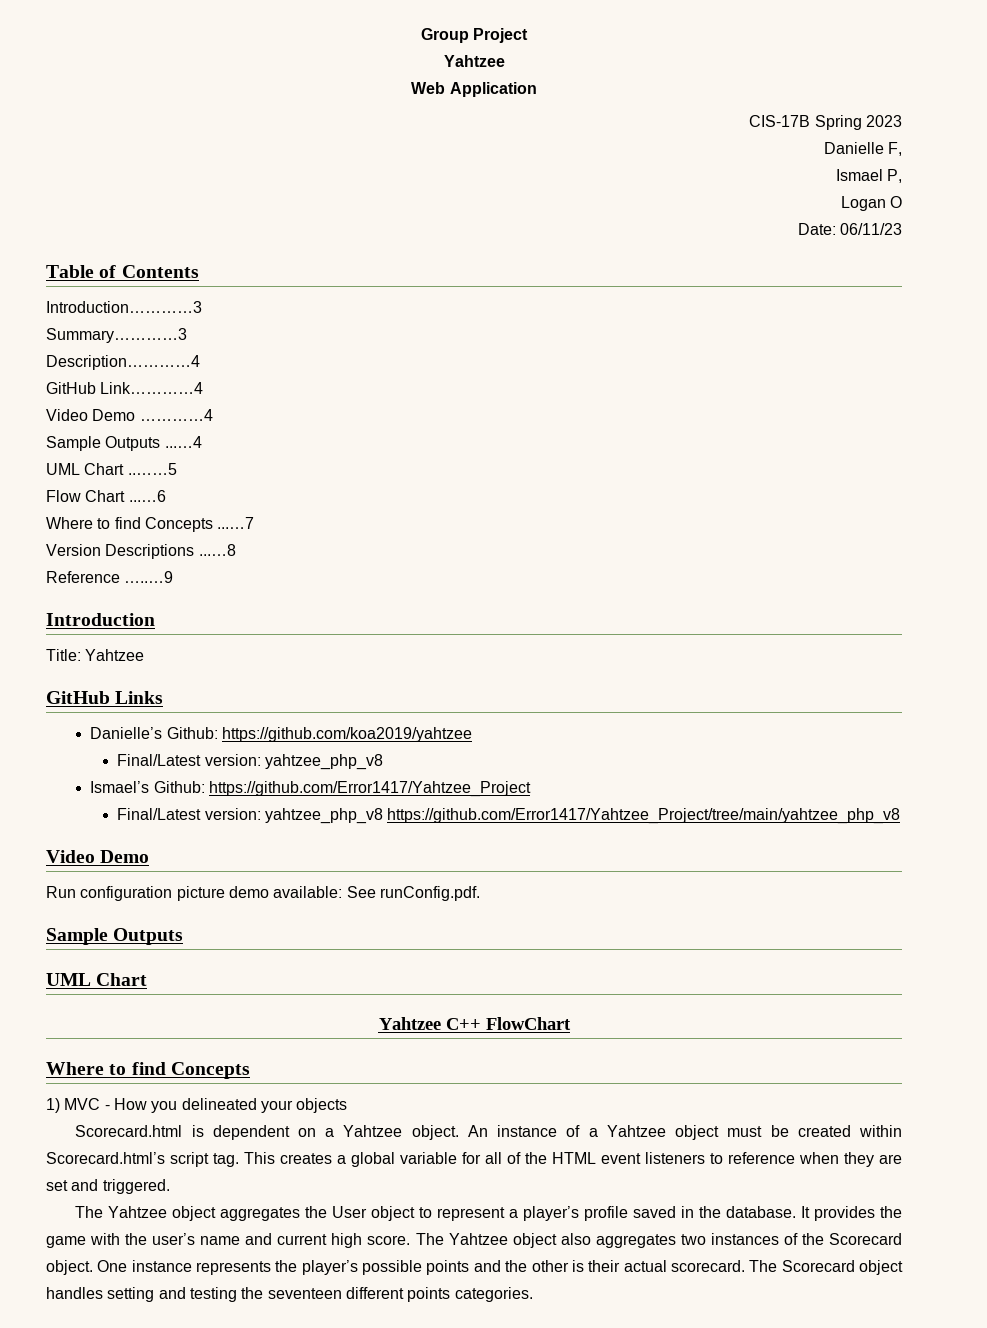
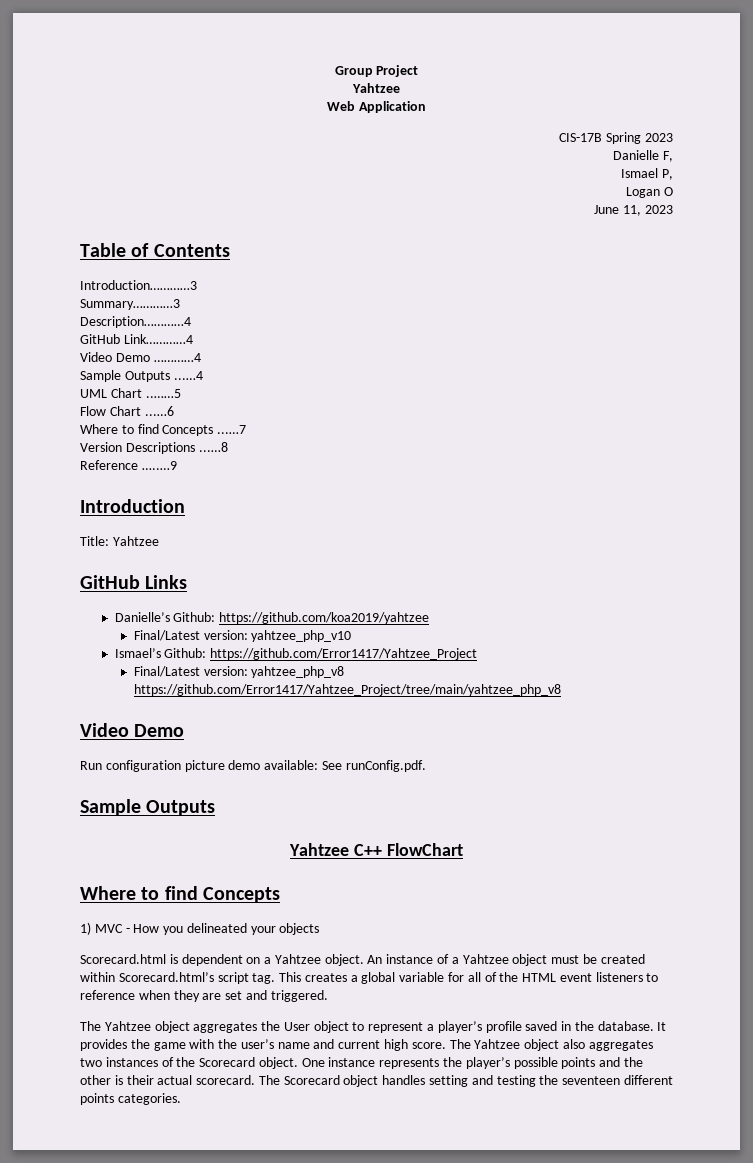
- Date: 06/11/23
+ June 11, 2023
  Danielle’s Github: https://github.com/koa2019/yahtzee
- Final/Latest version: yahtzee_php_v8
+ Final/Latest version: yahtzee_php_v10
  Run configuration picture demo available: See runConfig.pdf.
  Sample Outputs
- UML Chart

